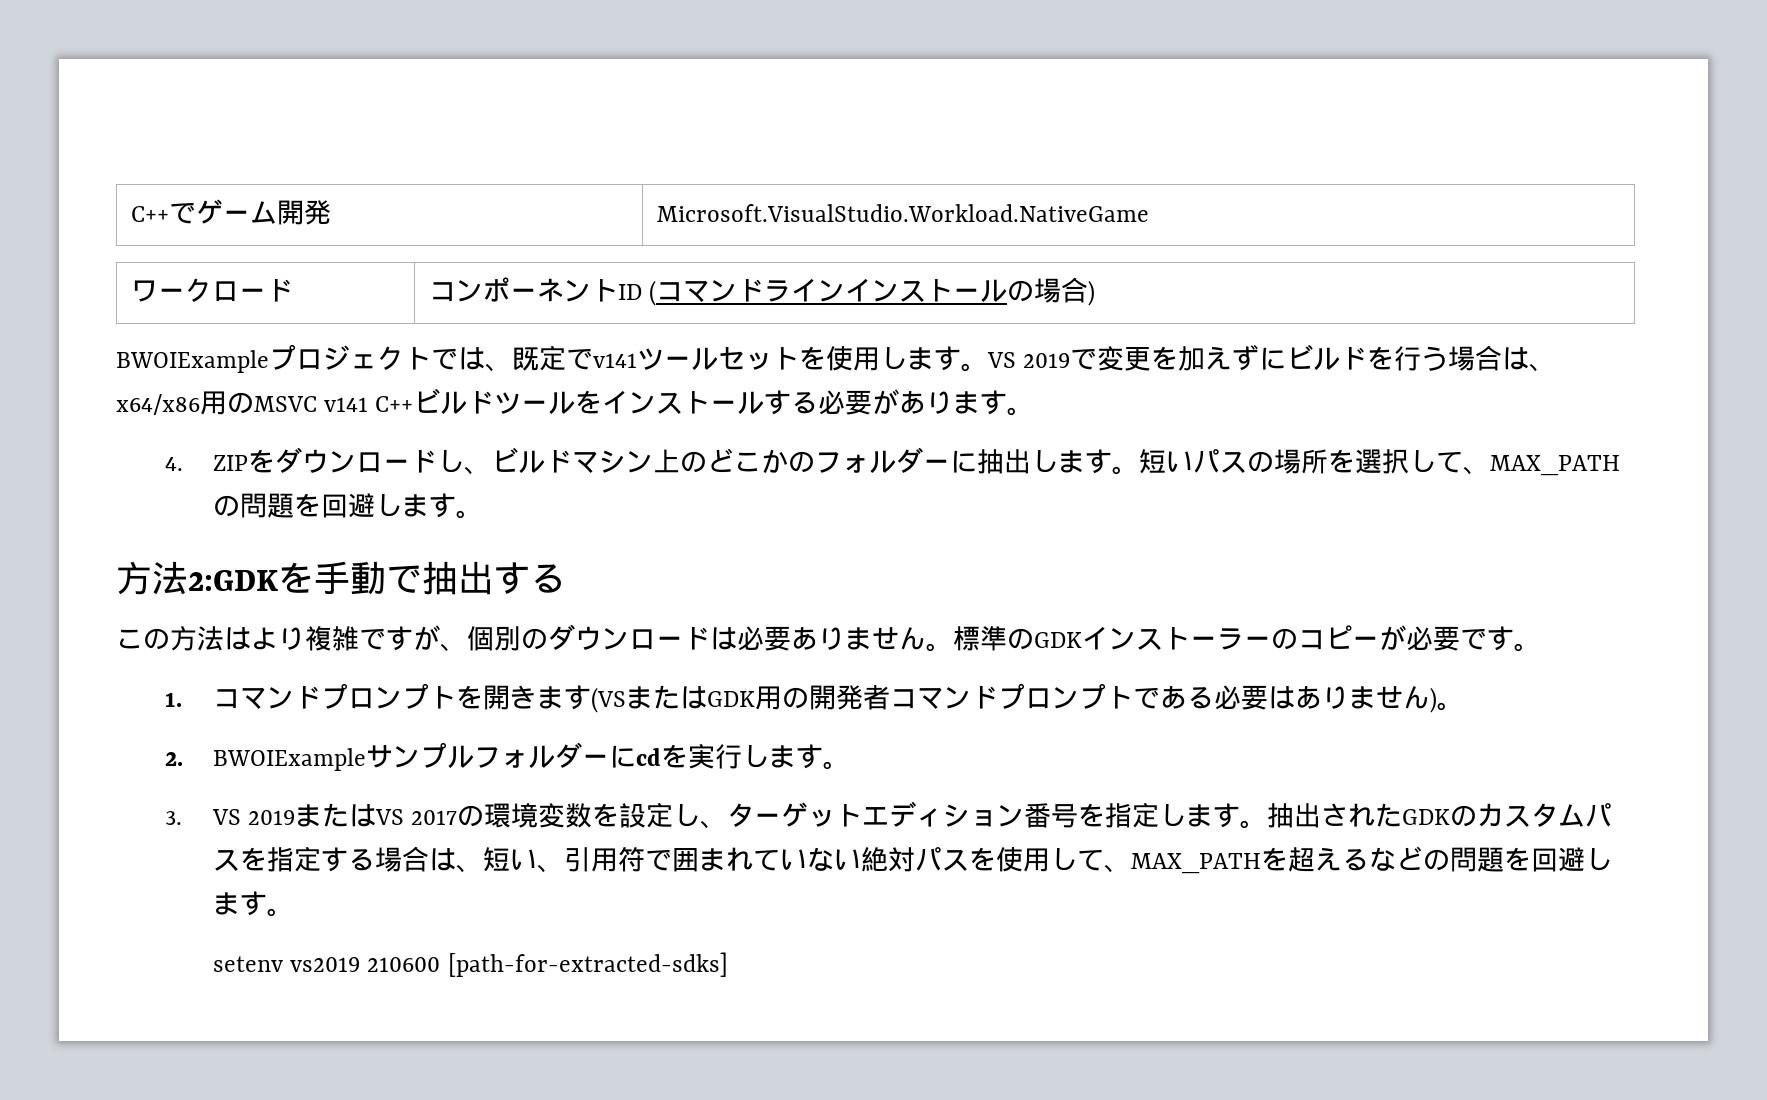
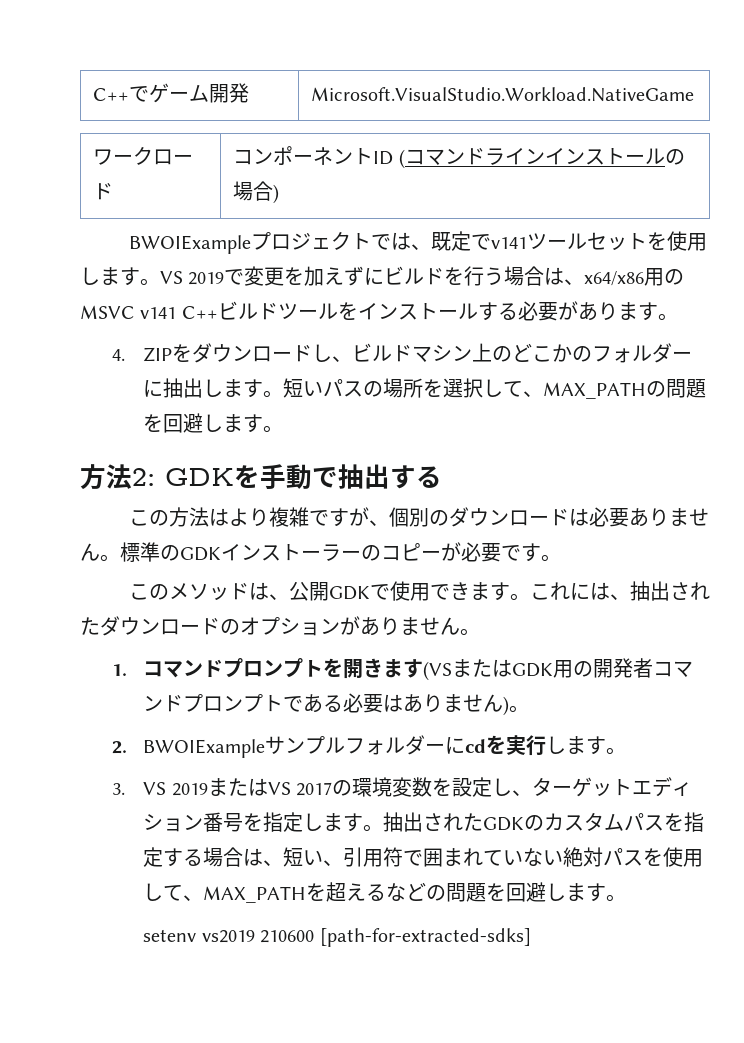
- 方法2:GDKを手動で抽出する
+ 方法2: GDKを手動で抽出する
+ このメソッドは、公開GDKで使用できます。これには、抽出されたダウンロードのオプションがありません。

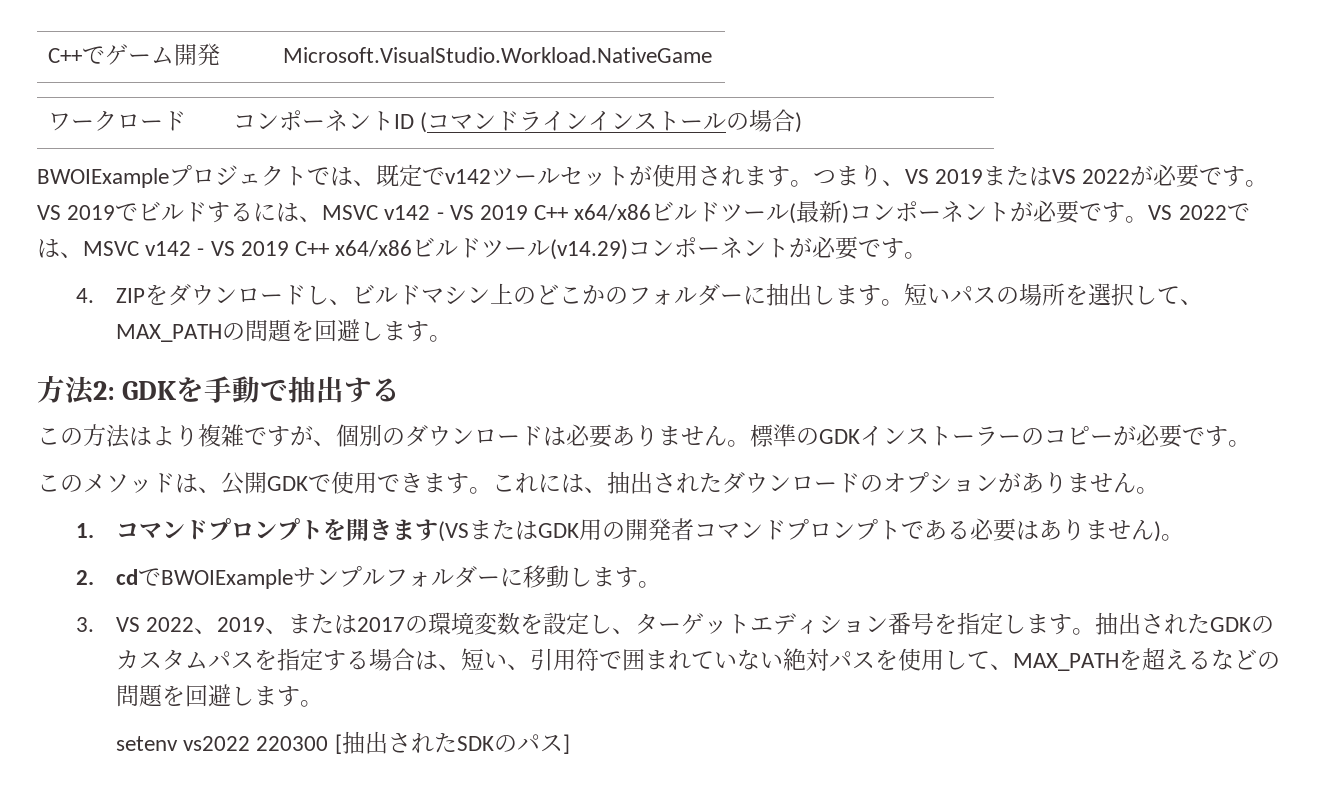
- BWOIExampleプロジェクトでは、既定でv141ツールセットを使用します。VS 2019で変更を加えずにビルドを行う場合は、x64/x86用のMSVC v141 C++ビルドツールをインストールする必要があります。
+ BWOIExampleプロジェクトでは、既定でv142ツールセットが使用されます。つまり、VS 2019またはVS 2022が必要です。VS 2019でビルドするには、MSVC v142 - VS 2019 C++ x64/x86ビルドツール(最新)コンポーネントが必要です。VS 2022では、MSVC v142 - VS 2019 C++ x64/x86ビルドツール(v14.29)コンポーネントが必要です。
- 2. BWOIExampleサンプルフォルダーにcdを実行します。
+ 2. cdでBWOIExampleサンプルフォルダーに移動します。
- 3. VS 2019またはVS 2017の環境変数を設定し、ターゲットエディション番号を指定します。
+ 3. VS 2022、2019、または2017の環境変数を設定し、ターゲットエディション番号を指定します。
- setenv vs2019 210600 [path-for-extracted-sdks]
+ setenv vs2022 220300 [抽出されたSDKのパス]

